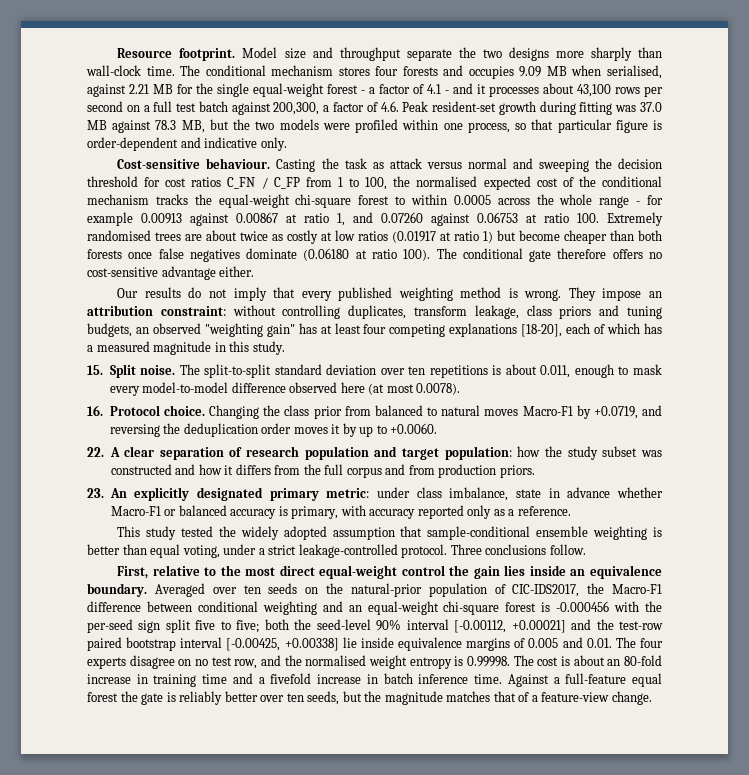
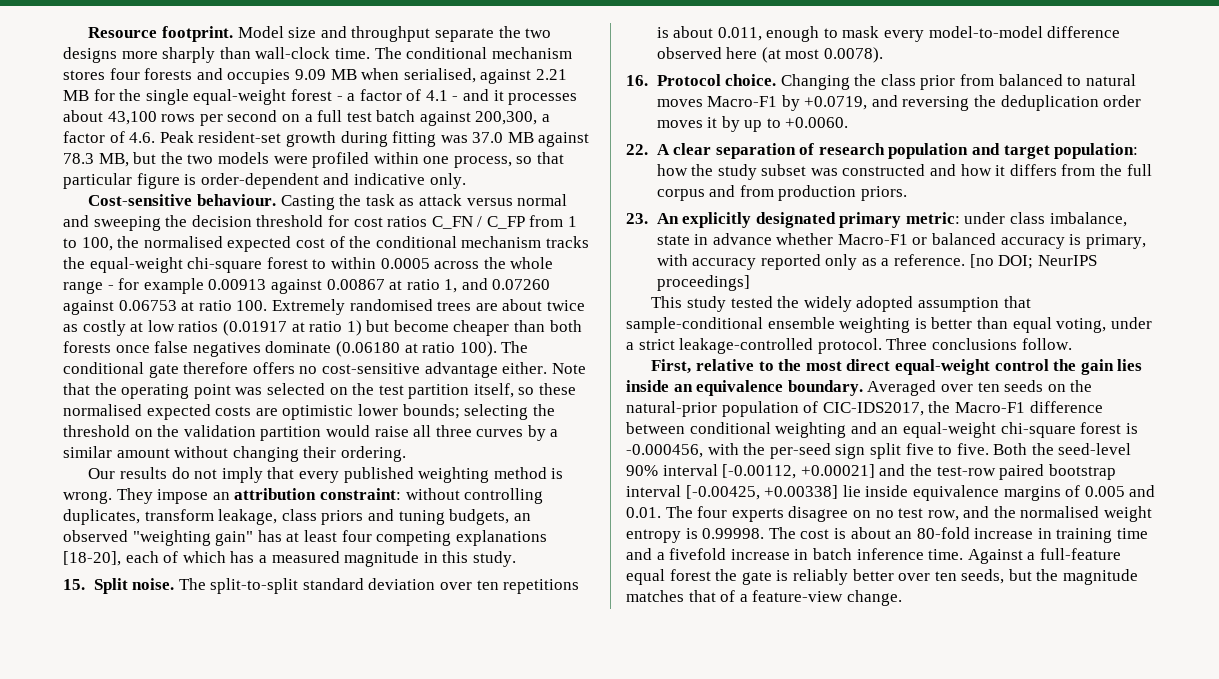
+ Note that the operating point was selected on the test partition itself, so these normalised expected costs are optimistic lower bounds; selecting the threshold on the validation partition would raise all three curves by a similar amount without changing their ordering.
+ [no DOI; NeurIPS proceedings]
- Averaged over ten seeds on the natural-prior population of CIC-IDS2017, the Macro-F1 difference between conditional weighting and an equal-weight chi-square forest is -0.000456 with the per-seed sign split five to five; both the seed-level 90% interval [-0.00112, +0.00021] and the test-row paired bootstrap interval [-0.00425, +0.00338] lie inside equivalence margins of 0.005 and 0.01. The four experts disagree on no test row, and the normalised weight entropy is 0.99998. The cost is about an 80-fold increase in training time and a fivefold increase in batch inference time.
+ Averaged over ten seeds on the natural-prior population of CIC-IDS2017, the Macro-F1 difference between conditional weighting and an equal-weight chi-square forest is -0.000456, with the per-seed sign split five to five. Both the seed-level 90% interval [-0.00112, +0.00021] and the test-row paired bootstrap interval [-0.00425, +0.00338] lie inside equivalence margins of 0.005 and 0.01. The four experts disagree on no test row, and the normalised weight entropy is 0.99998. The cost is about an 80-fold increase in training time and a fivefold increase in batch inference time.

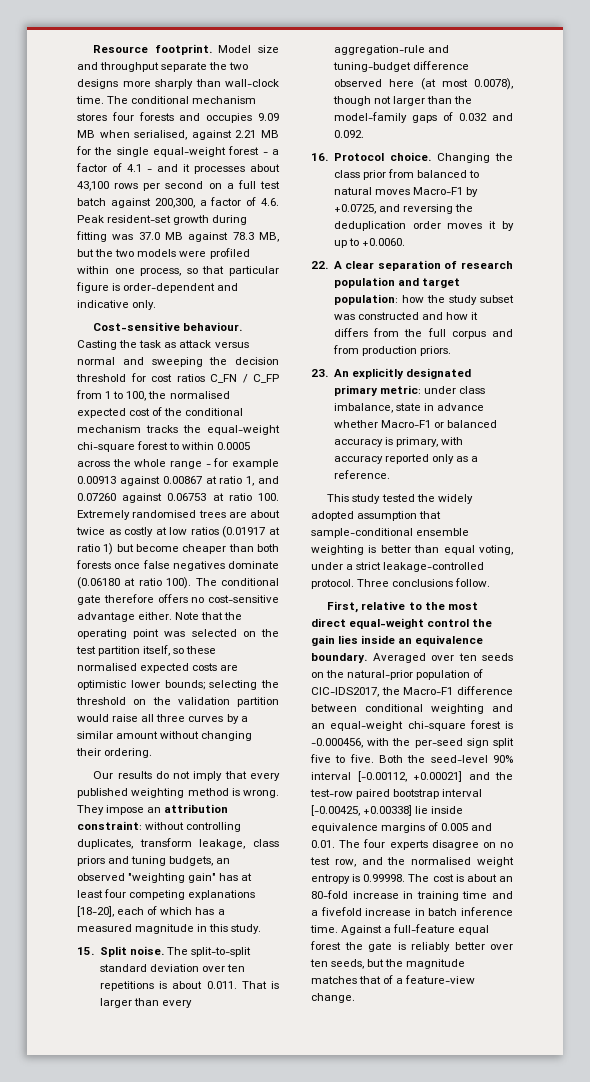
- The split-to-split standard deviation over ten repetitions is about 0.011, enough to mask every model-to-model difference observed here (at most 0.0078).
+ The split-to-split standard deviation over ten repetitions is about 0.011. That is larger than every aggregation-rule and tuning-budget difference observed here (at most 0.0078), though not larger than the model-family gaps of 0.032 and 0.092.
- Changing the class prior from balanced to natural moves Macro-F1 by +0.0719, and reversing the deduplication order moves it by up to +0.0060.
+ Changing the class prior from balanced to natural moves Macro-F1 by +0.0725, and reversing the deduplication order moves it by up to +0.0060.
- [no DOI; NeurIPS proceedings]

